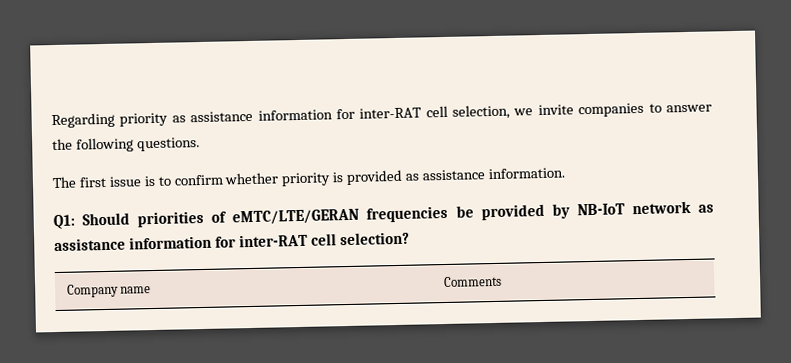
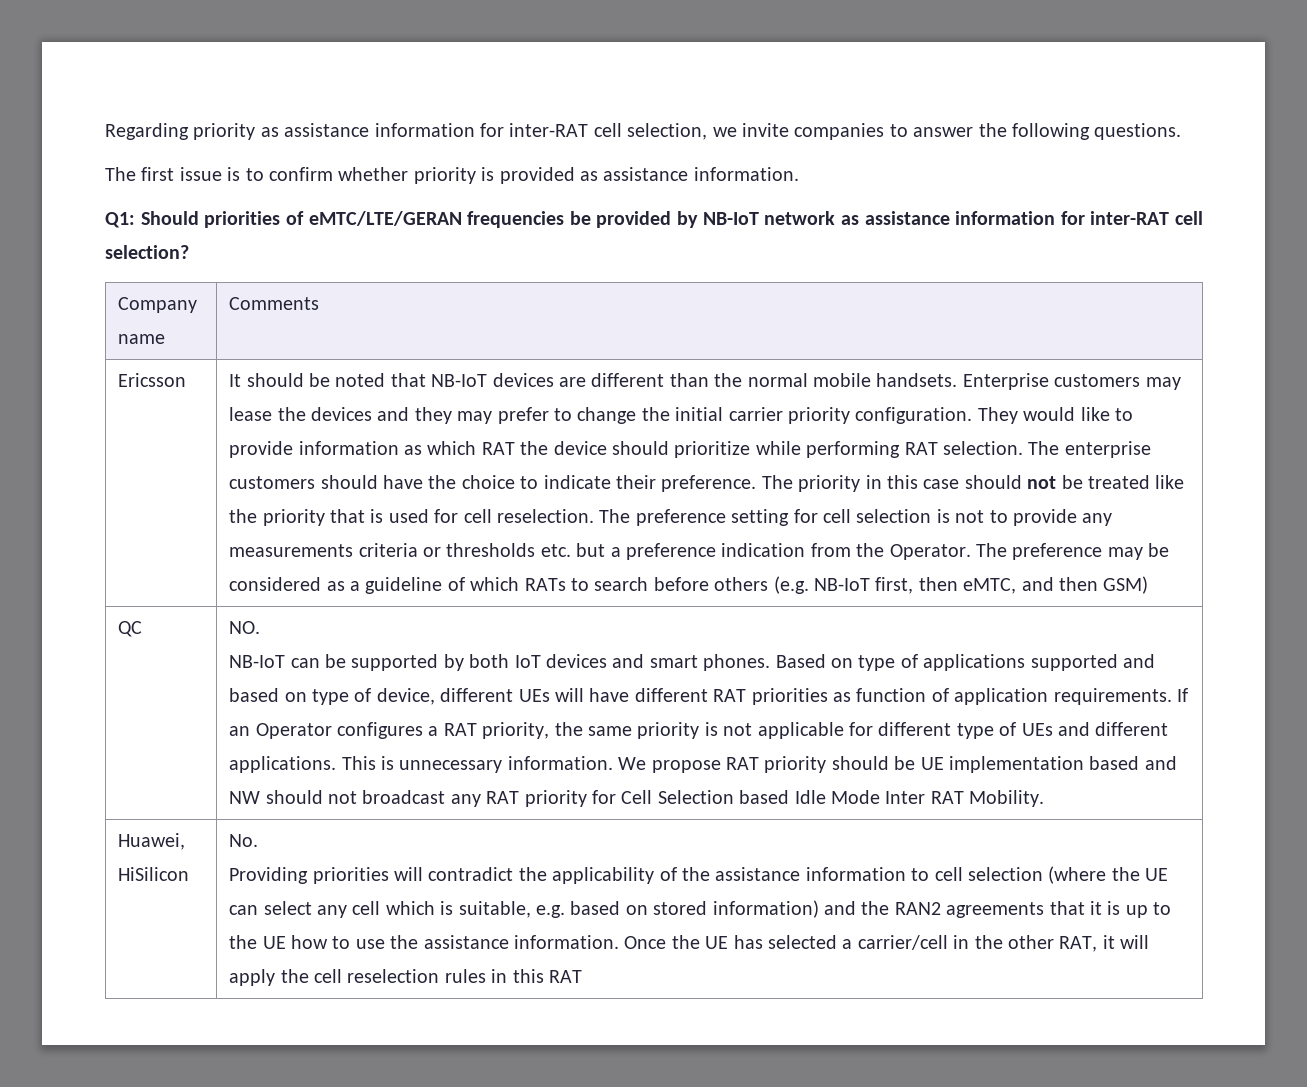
+ Ericsson | It should be noted that NB-IoT devices are different than the normal mobile handsets. Enterprise customers may lease the devices and they may prefer to change the initial carrier priority configuration. They would like to provide information as which RAT the device should prioritize while performing RAT selection. The enterprise customers should have the choice to indicate their preference. The priority in this case should not be treated like the priority that is used for cell reselection. The preference setting for cell selection is not to provide any measurements criteria or thresholds etc. but a preference indication from the Operator. The preference may be considered as a guideline of which RATs to search before others (e.g. NB-IoT first, then eMTC, and then GSM)
+ QC | NO.
+ NB-IoT can be supported by both IoT devices and smart phones. Based on type of applications supported and based on type of device, different UEs will have different RAT priorities as function of application requirements. If an Operator configures a RAT priority, the same priority is not applicable for different type of UEs and different applications. This is unnecessary information. We propose RAT priority should be UE implementation based and NW should not broadcast any RAT priority for Cell Selection based Idle Mode Inter RAT Mobility.
+ Huawei, HiSilicon | No.
+ Providing priorities will contradict the applicability of the assistance information to cell selection (where the UE can select any cell which is suitable, e.g. based on stored information) and the RAN2 agreements that it is up to the UE how to use the assistance information. Once the UE has selected a carrier/cell in the other RAT, it will apply the cell reselection rules in this RAT

